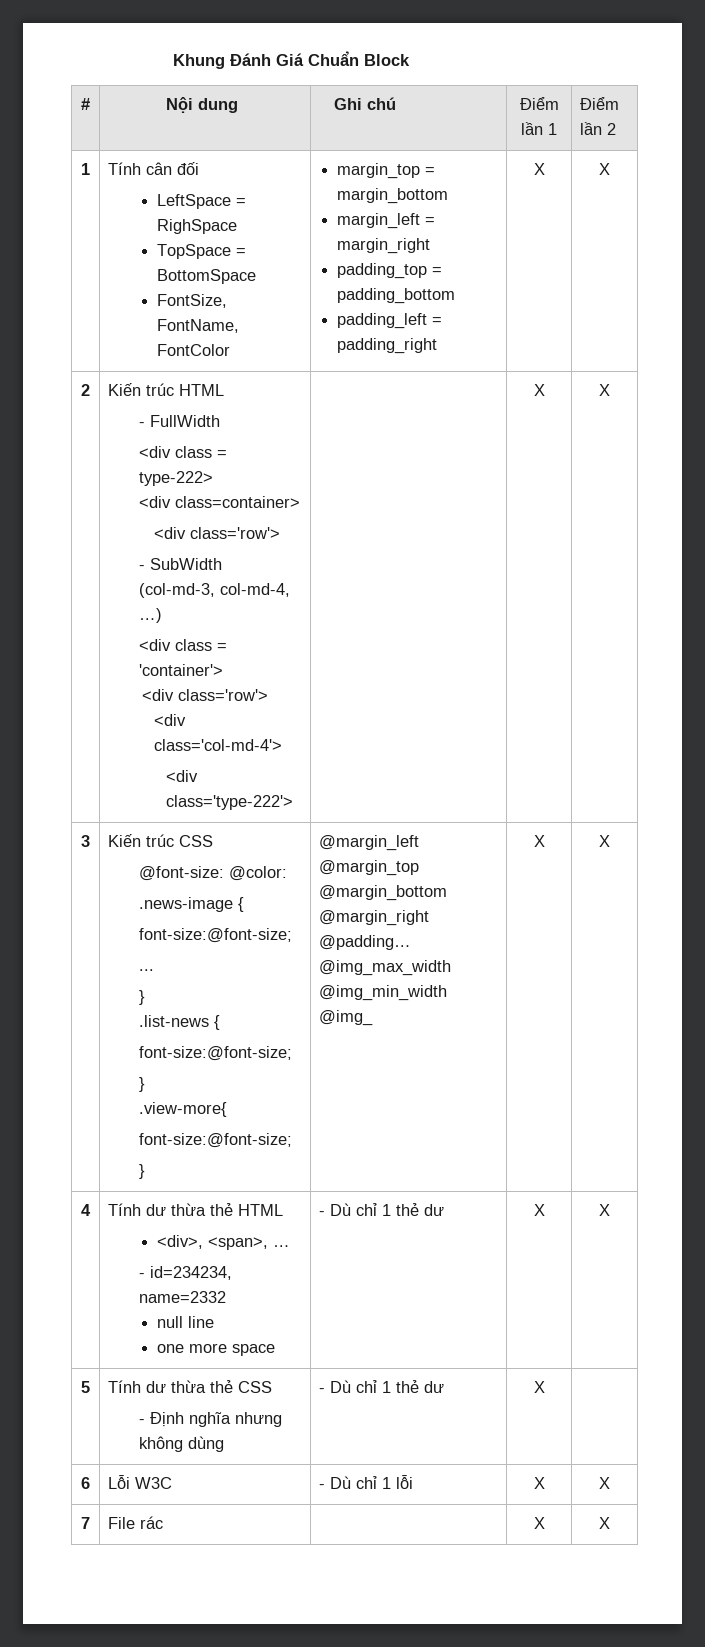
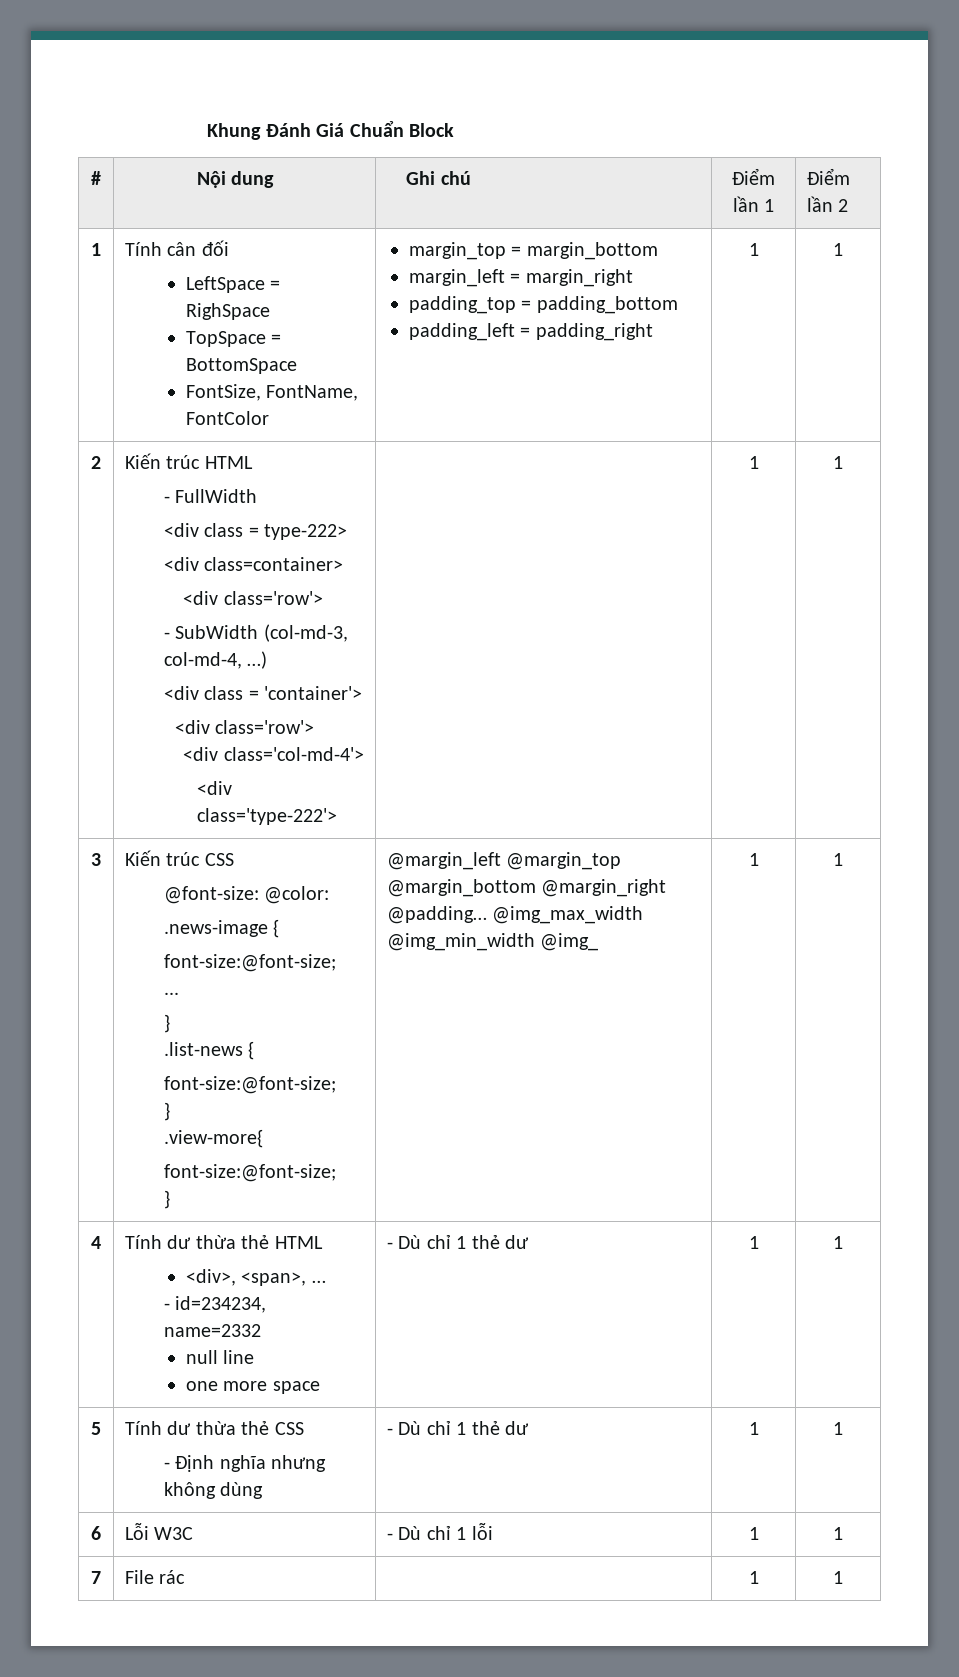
  1 | Tính cân đối
  LeftSpace = RighSpace
  TopSpace = BottomSpace
  FontSize, FontName, FontColor | margin_top = margin_bottom
  margin_left = margin_right
  padding_top = padding_bottom
- padding_left = padding_right | X | X
+ padding_left = padding_right | 1 | 1
  2 | Kiến trúc HTML
  - FullWidth
  <div class = type-222>
  <div class=container>
  <div class='row'>
  - SubWidth (col-md-3, col-md-4, …)
  <div class = 'container'>
  <div class='row'>
  <div class='col-md-4'>
- <div class='type-222'> | | X | X
+ <div class='type-222'> | | 1 | 1
  3 | Kiến trúc CSS
  @font-size: @color:
  .news-image {
  font-size:@font-size;
  ...
  }
  .list-news {
  font-size:@font-size;
  }
  .view-more{
  font-size:@font-size;
- } | @margin_left @margin_top @margin_bottom @margin_right @padding… @img_max_width @img_min_width @img_ | X | X
+ } | @margin_left @margin_top @margin_bottom @margin_right @padding… @img_max_width @img_min_width @img_ | 1 | 1
  4 | Tính dư thừa thẻ HTML
  <div>, <span>, …
  - id=234234, name=2332
  null line
- one more space | - Dù chỉ 1 thẻ dư | X | X
+ one more space | - Dù chỉ 1 thẻ dư | 1 | 1
  5 | Tính dư thừa thẻ CSS
- - Định nghĩa nhưng không dùng | - Dù chỉ 1 thẻ dư | X |
+ - Định nghĩa nhưng không dùng | - Dù chỉ 1 thẻ dư | 1 | 1
- 6 | Lỗi W3C | - Dù chỉ 1 lỗi | X | X
+ 6 | Lỗi W3C | - Dù chỉ 1 lỗi | 1 | 1
- 7 | File rác | | X | X
+ 7 | File rác | | 1 | 1

